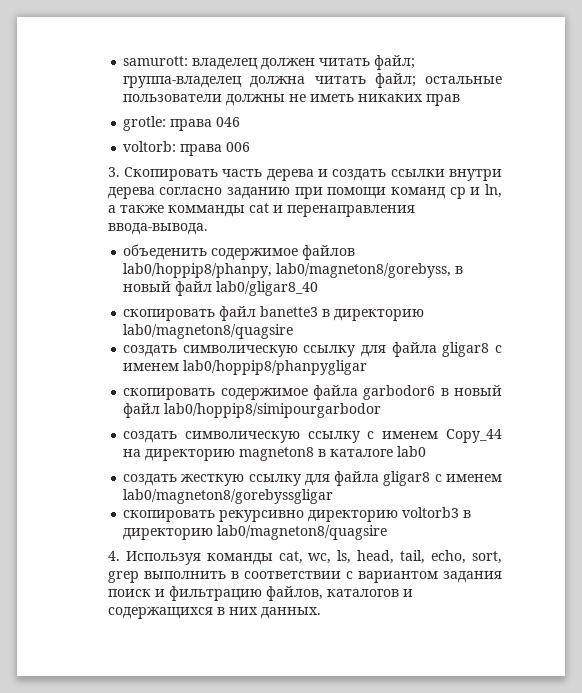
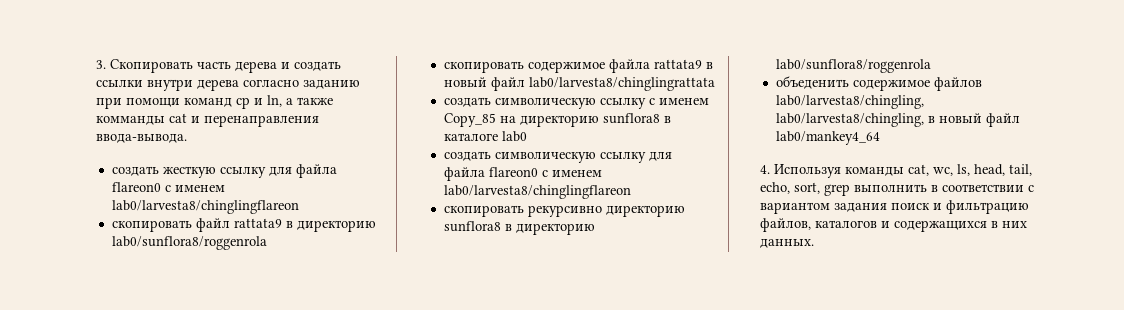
- samurott: владелец должен читать файл; группа-владелец должна читать файл; остальные пользователи должны не иметь никаких прав
- grotle: права 046
- voltorb: права 006
- объеденить содержимое файлов lab0/hoppip8/phanpy, lab0/magneton8/gorebyss, в новый файл lab0/gligar8_40
- скопировать файл banette3 в директорию lab0/magneton8/quagsire
+ cоздать жесткую ссылку для файла flareon0 с именем lab0/larvesta8/chinglingflareon
+ скопировать файл rattata9 в директорию lab0/sunflora8/roggenrola
+ скопировать содержимое файла rattata9 в новый файл lab0/larvesta8/chinglingrattata
+ создать символическую ссылку c именем Copy_85 на директорию sunflora8 в каталоге lab0
- cоздать символическую ссылку для файла gligar8 с именем lab0/hoppip8/phanpygligar
- скопировать содержимое файла garbodor6 в новый файл lab0/hoppip8/simipourgarbodor
- создать символическую ссылку c именем Copy_44 на директорию magneton8 в каталоге lab0
- cоздать жесткую ссылку для файла gligar8 с именем lab0/magneton8/gorebyssgligar
+ cоздать символическую ссылку для файла flareon0 с именем lab0/larvesta8/chinglingflareon
- скопировать рекурсивно директорию voltorb3 в директорию lab0/magneton8/quagsire
+ скопировать рекурсивно директорию sunflora8 в директорию lab0/sunflora8/roggenrola
+ объеденить содержимое файлов lab0/larvesta8/chingling, lab0/larvesta8/chingling, в новый файл lab0/mankey4_64

